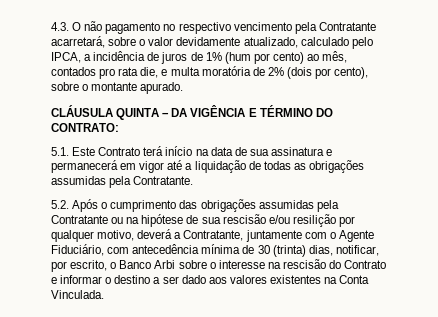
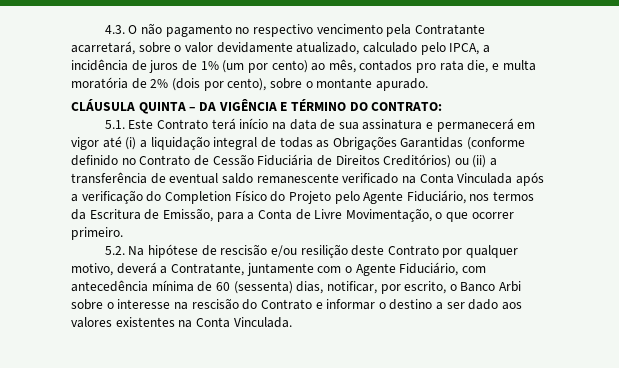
- 4.3. O não pagamento no respectivo vencimento pela Contratante acarretará, sobre o valor devidamente atualizado, calculado pelo IPCA, a incidência de juros de 1% (hum por cento) ao mês, contados pro rata die, e multa moratória de 2% (dois por cento), sobre o montante apurado.
+ 4.3. O não pagamento no respectivo vencimento pela Contratante acarretará, sobre o valor devidamente atualizado, calculado pelo IPCA, a incidência de juros de 1% (um por cento) ao mês, contados pro rata die, e multa moratória de 2% (dois por cento), sobre o montante apurado.
- 5.1. Este Contrato terá início na data de sua assinatura e permanecerá em vigor até a liquidação de todas as obrigações assumidas pela Contratante.
- 5.2. Após o cumprimento das obrigações assumidas pela Contratante ou na hipótese de sua rescisão e/ou resilição por qualquer motivo, deverá a Contratante, juntamente com o Agente Fiduciário, com antecedência mínima de 30 (trinta) dias, notificar, por escrito, o Banco Arbi sobre o interesse na rescisão do Contrato e informar o destino a ser dado aos valores existentes na Conta Vinculada.
+ 5.1. Este Contrato terá início na data de sua assinatura e permanecerá em vigor até (i) a liquidação integral de todas as Obrigações Garantidas (conforme definido no Contrato de Cessão Fiduciária de Direitos Creditórios) ou (ii) a transferência de eventual saldo remanescente verificado na Conta Vinculada após a verificação do Completion Físico do Projeto pelo Agente Fiduciário, nos termos da Escritura de Emissão, para a Conta de Livre Movimentação, o que ocorrer primeiro.
+ 5.2. Na hipótese de rescisão e/ou resilição deste Contrato por qualquer motivo, deverá a Contratante, juntamente com o Agente Fiduciário, com antecedência mínima de 60 (sessenta) dias, notificar, por escrito, o Banco Arbi sobre o interesse na rescisão do Contrato e informar o destino a ser dado aos valores existentes na Conta Vinculada.

